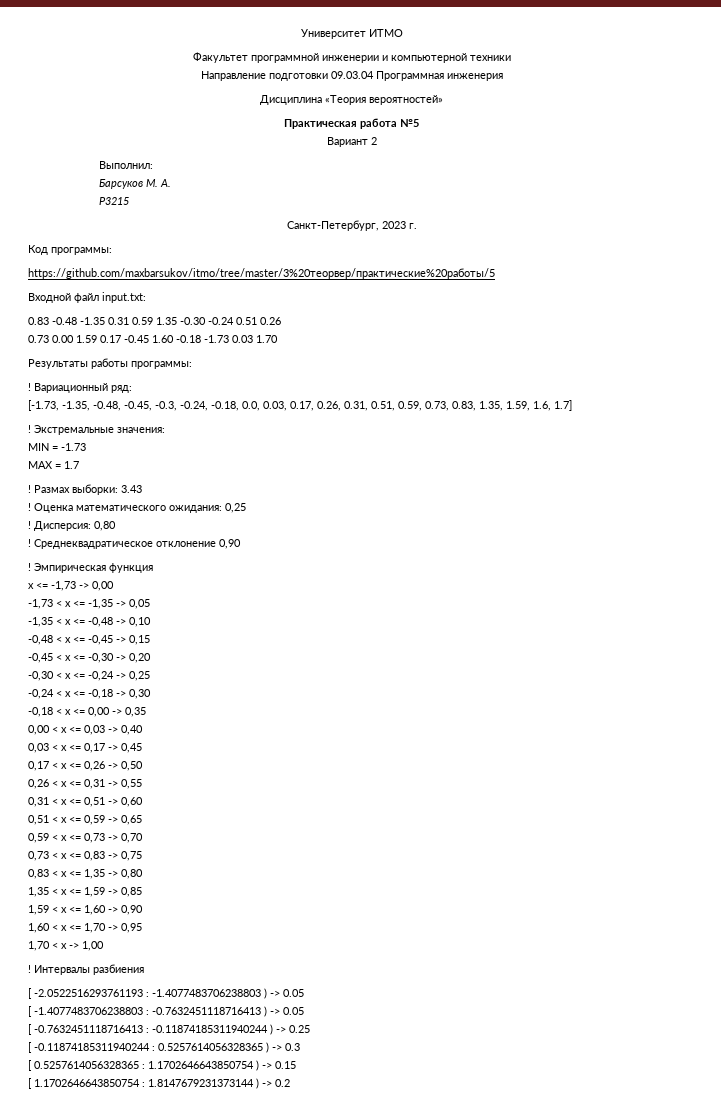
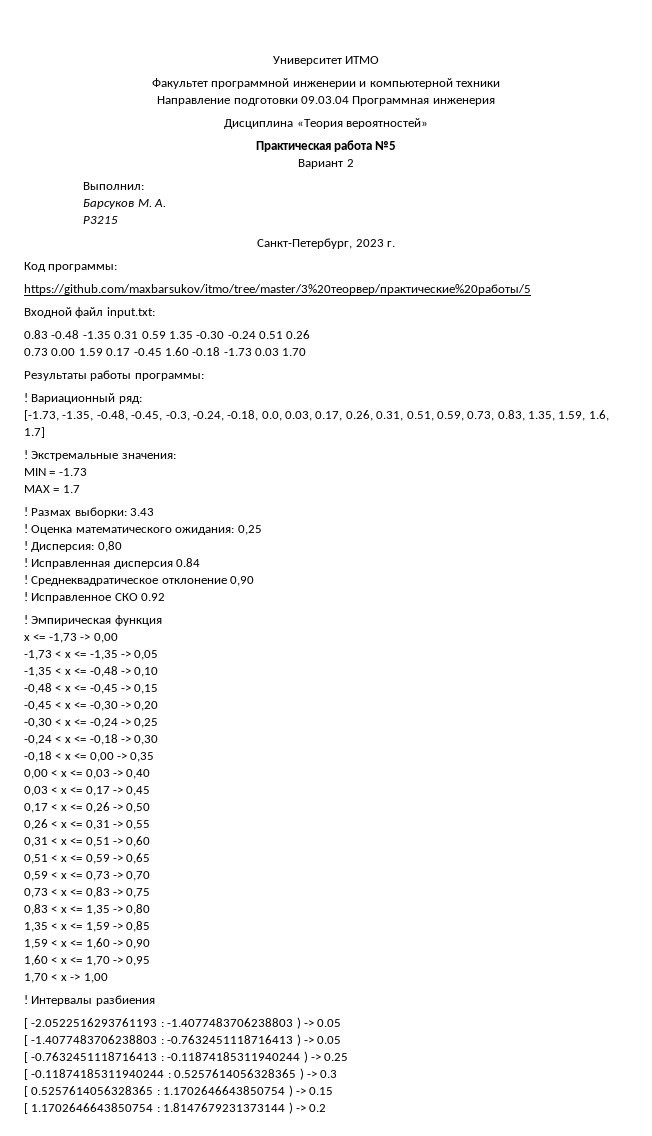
+ ! Исправленная дисперсия 0.84
+ ! Исправленное СКО 0.92

